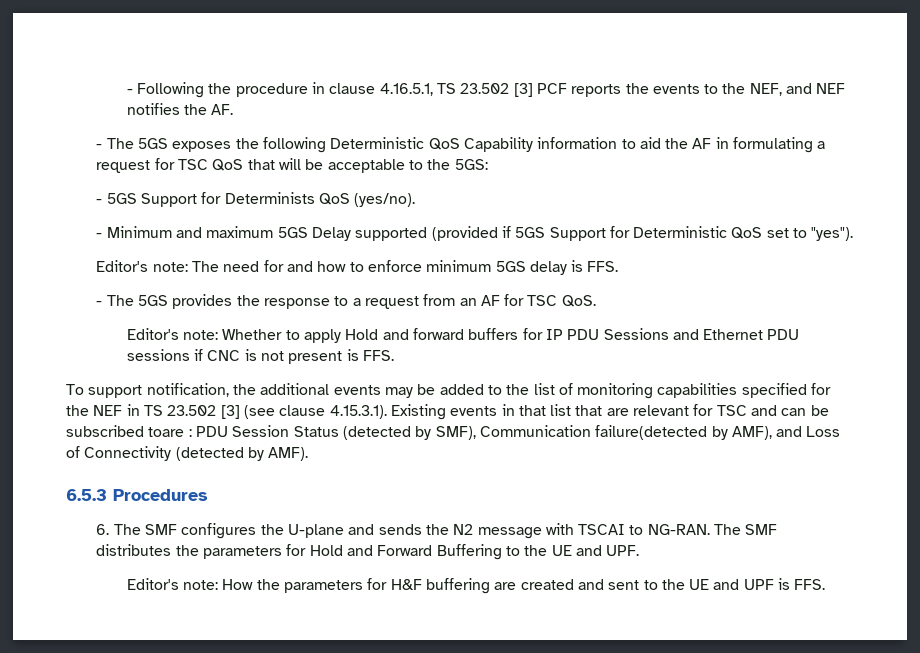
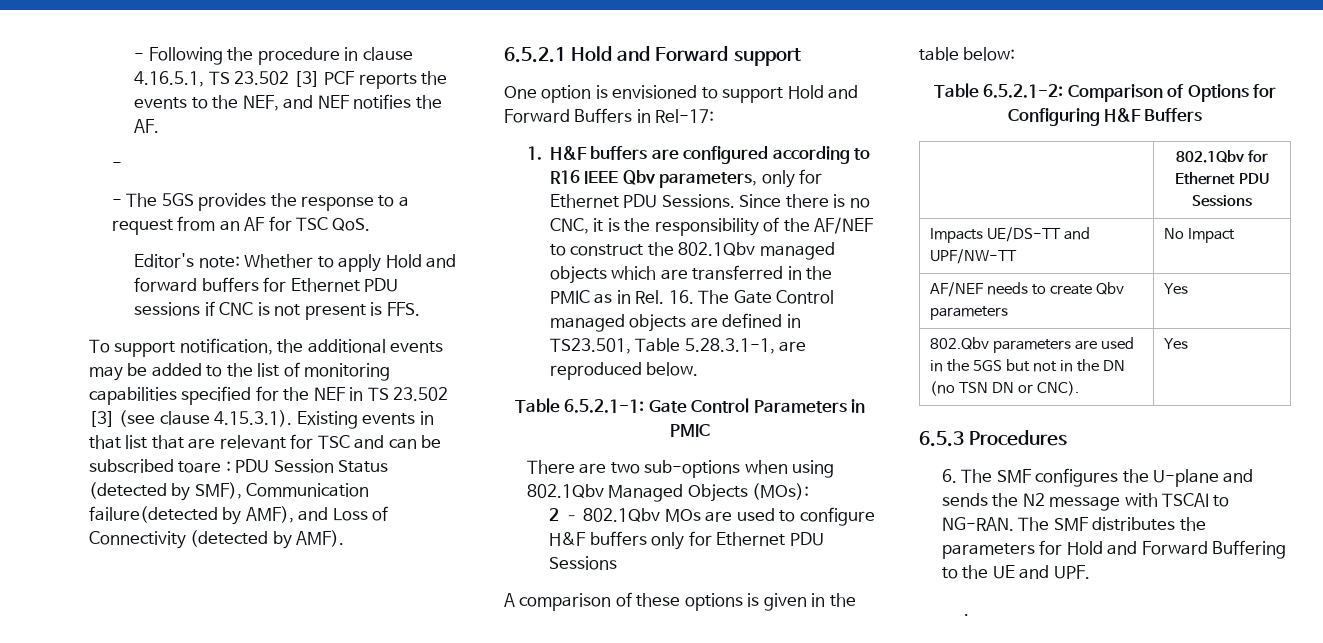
  - Following the procedure in clause 4.16.5.1, TS 23.502 [3] PCF reports the events to the NEF, and NEF notifies the AF.
- - The 5GS exposes the following Deterministic QoS Capability information to aid the AF in formulating a request for TSC QoS that will be acceptable to the 5GS:
- - 5GS Support for Determinists QoS (yes/no).
- - Minimum and maximum 5GS Delay supported (provided if 5GS Support for Deterministic QoS set to "yes").
- Editor's note: The need for and how to enforce minimum 5GS delay is FFS.
+ -
- Editor's note: Whether to apply Hold and forward buffers for IP PDU Sessions and Ethernet PDU sessions if CNC is not present is FFS.
+ Editor's note: Whether to apply Hold and forward buffers for Ethernet PDU sessions if CNC is not present is FFS.
+ 6.5.2.1 Hold and Forward support
+ One option is envisioned to support Hold and Forward Buffers in Rel-17:
+ 1. H&F buffers are configured according to R16 IEEE Qbv parameters, only for Ethernet PDU Sessions. Since there is no CNC, it is the responsibility of the AF/NEF to construct the 802.1Qbv managed objects which are transferred in the PMIC as in Rel. 16. The Gate Control managed objects are defined in TS23.501, Table 5.28.3.1-1, are reproduced below.
+ Table 6.5.2.1-1: Gate Control Parameters in PMIC
+ There are two sub-options when using 802.1Qbv Managed Objects (MOs):
+ 2 – 802.1Qbv MOs are used to configure H&F buffers only for Ethernet PDU Sessions
+ A comparison of these options is given in the table below:
+ Table 6.5.2.1-2: Comparison of Options for Configuring H&F Buffers
+ | 802.1Qbv for Ethernet PDU Sessions
+ Impacts UE/DS-TT and UPF/NW-TT | No Impact
+ AF/NEF needs to create Qbv parameters | Yes
+ 802.Qbv parameters are used in the 5GS but not in the DN (no TSN DN or CNC). | Yes
- Editor's note: How the parameters for H&F buffering are created and sent to the UE and UPF is FFS.
+ .

